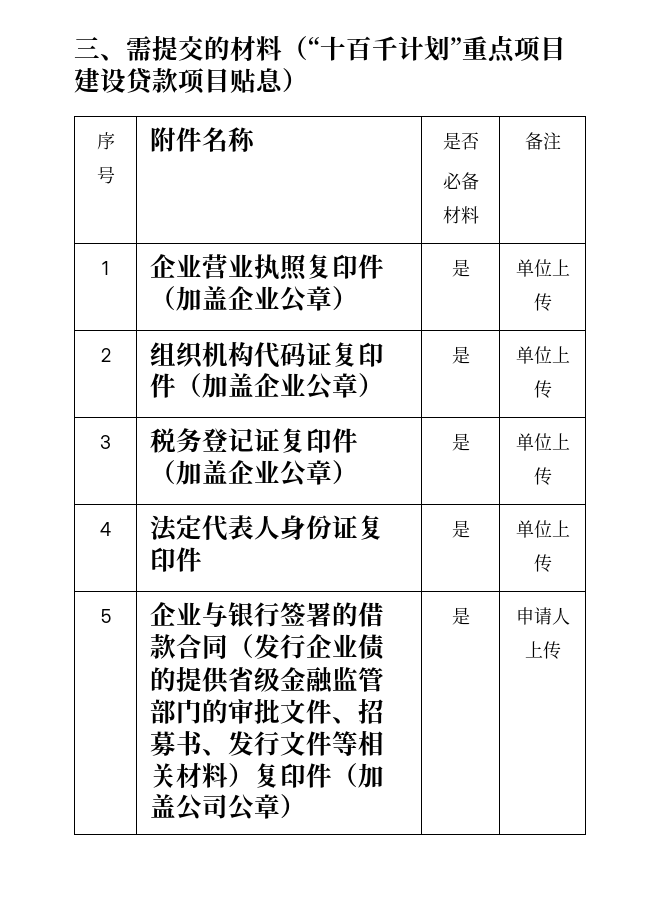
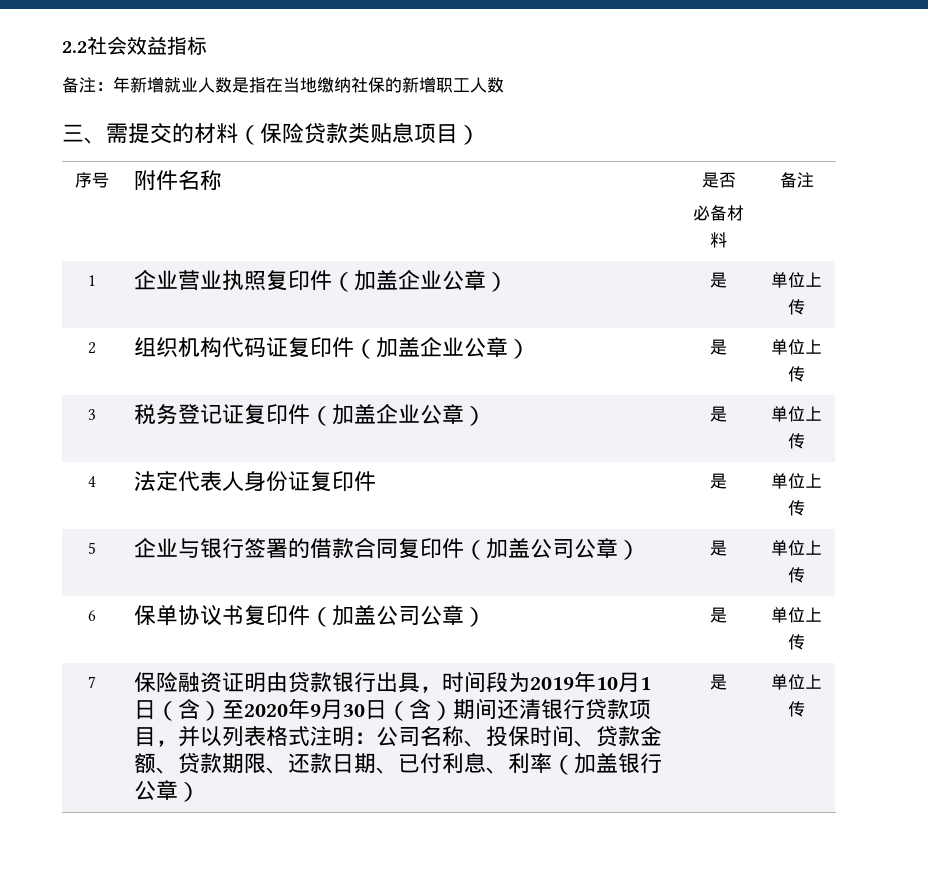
+ 2.2社会效益指标
+ 备注：年新增就业人数是指在当地缴纳社保的新增职工人数
- 三、需提交的材料（“十百千计划”重点项目建设贷款项目贴息）
+ 三、需提交的材料（保险贷款类贴息项目）
- 5 | 企业与银行签署的借款合同（发行企业债的提供省级金融监管部门的审批文件、招募书、发行文件等相关材料）复印件（加盖公司公章） | 是 | 申请人上传
+ 5 | 企业与银行签署的借款合同复印件（加盖公司公章） | 是 | 单位上传
+ 6 | 保单协议书复印件（加盖公司公章） | 是 | 单位上传
+ 7 | 保险融资证明由贷款银行出具，时间段为2019年10月1日（含）至2020年9月30日（含）期间还清银行贷款项目，并以列表格式注明：公司名称、投保时间、贷款金额、贷款期限、还款日期、已付利息、利率（加盖银行公章） | 是 | 单位上传

